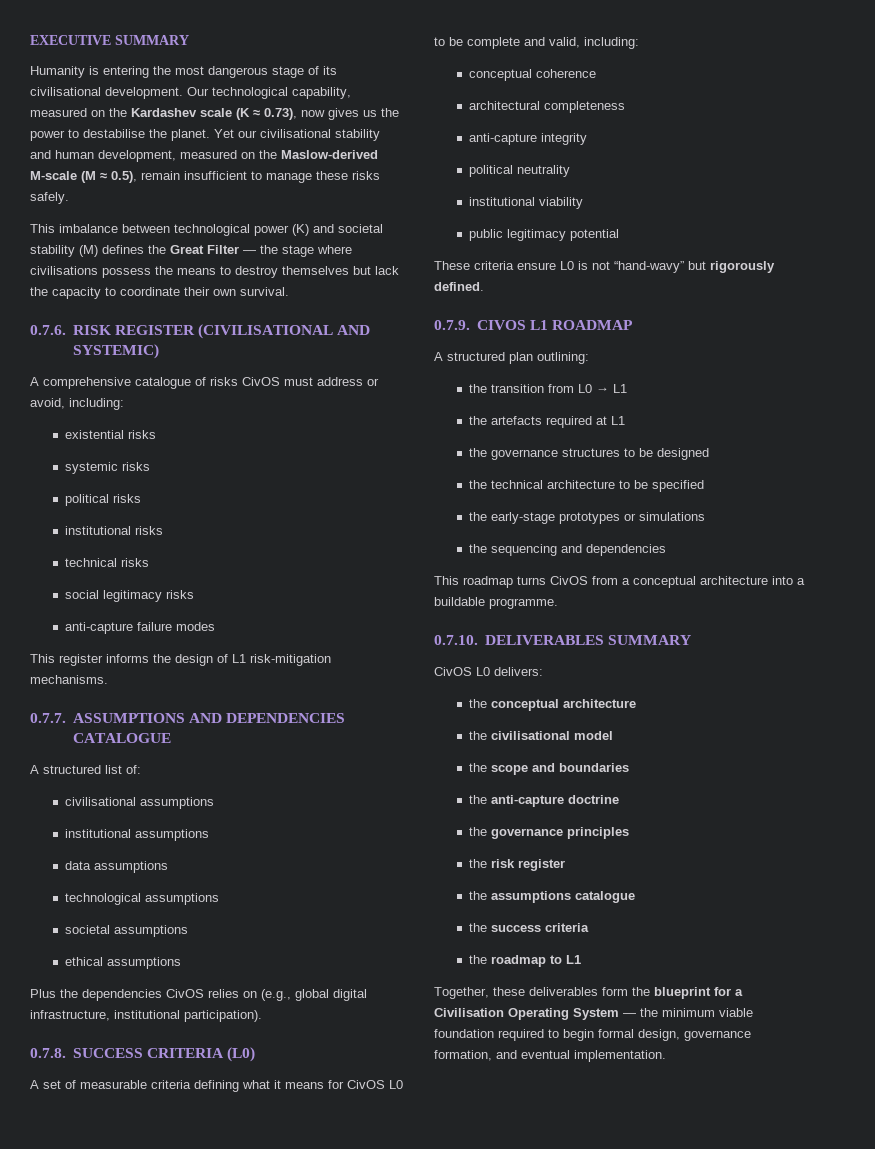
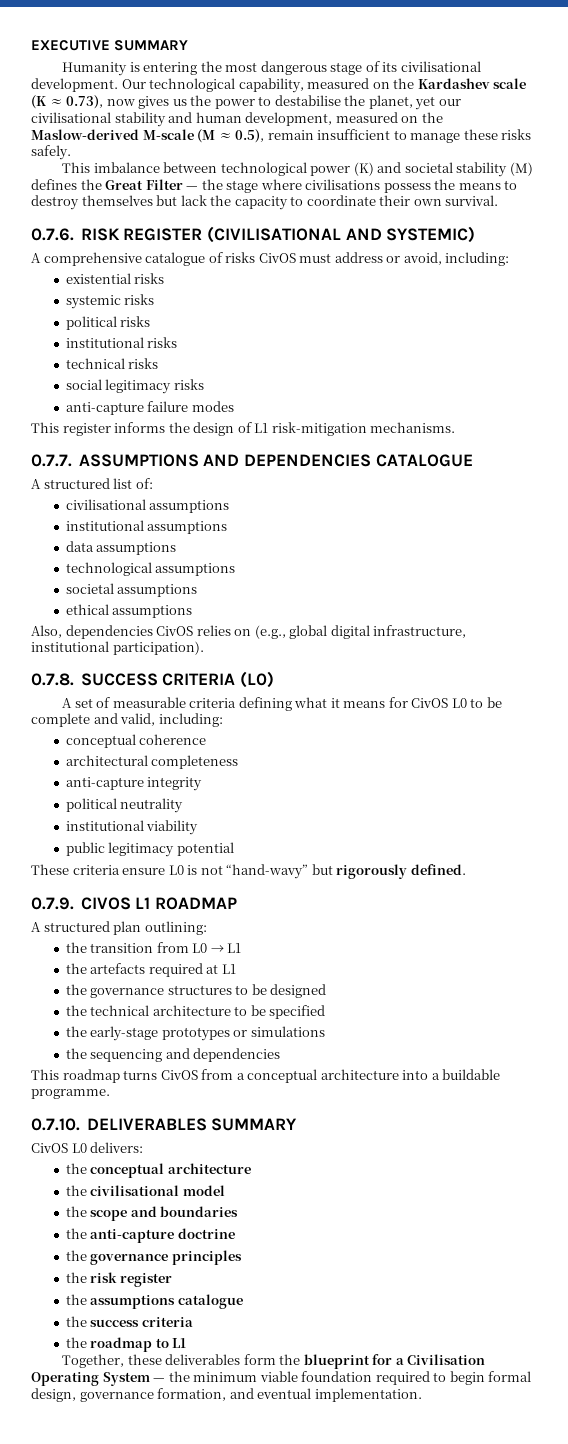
- Our technological capability, measured on the Kardashev scale (K ≈ 0.73), now gives us the power to destabilise the planet. Yet our civilisational stability and human development, measured on the Maslow-derived M-scale (M ≈ 0.5), remain insufficient to manage these risks safely.
+ Our technological capability, measured on the Kardashev scale (K ≈ 0.73), now gives us the power to destabilise the planet, yet our civilisational stability and human development, measured on the Maslow-derived M-scale (M ≈ 0.5), remain insufficient to manage these risks safely.
- Plus the dependencies CivOS relies on (e.g., global digital infrastructure, institutional participation).
+ Also, dependencies CivOS relies on (e.g., global digital infrastructure, institutional participation).

